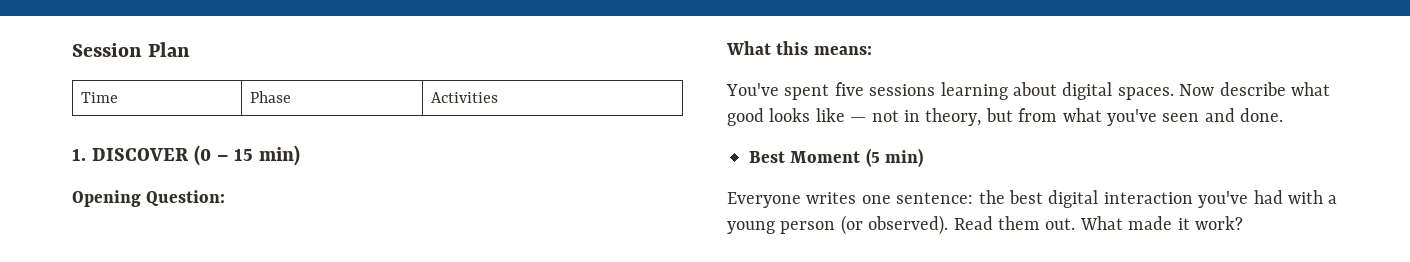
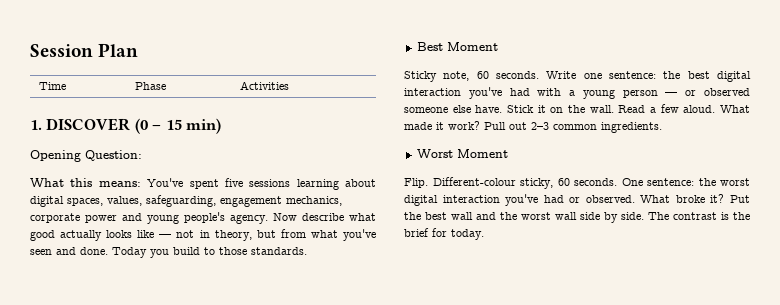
- What this means:
- You've spent five sessions learning about digital spaces.
+ What this means: You've spent five sessions learning about digital spaces, values, safeguarding, engagement mechanics, corporate power and young people's agency.
- Now describe what good looks like — not in theory, but from what you've seen and done.
- Best Moment (5 min)
- Everyone writes one sentence: the best digital interaction you've had with a young person (or observed). Read them out. What made it work?
+ Now describe what good actually looks like — not in theory, but from what you've seen and done. Today you build to those standards.
+ Best Moment
+ Sticky note, 60 seconds. Write one sentence: the best digital interaction you've had with a young person — or observed someone else have. Stick it on the wall. Read a few aloud. What made it work? Pull out 2–3 common ingredients.
+ Worst Moment
+ Flip. Different-colour sticky, 60 seconds. One sentence: the worst digital interaction you've had or observed. What broke it? Put the best wall and the worst wall side by side. The contrast is the brief for today.

